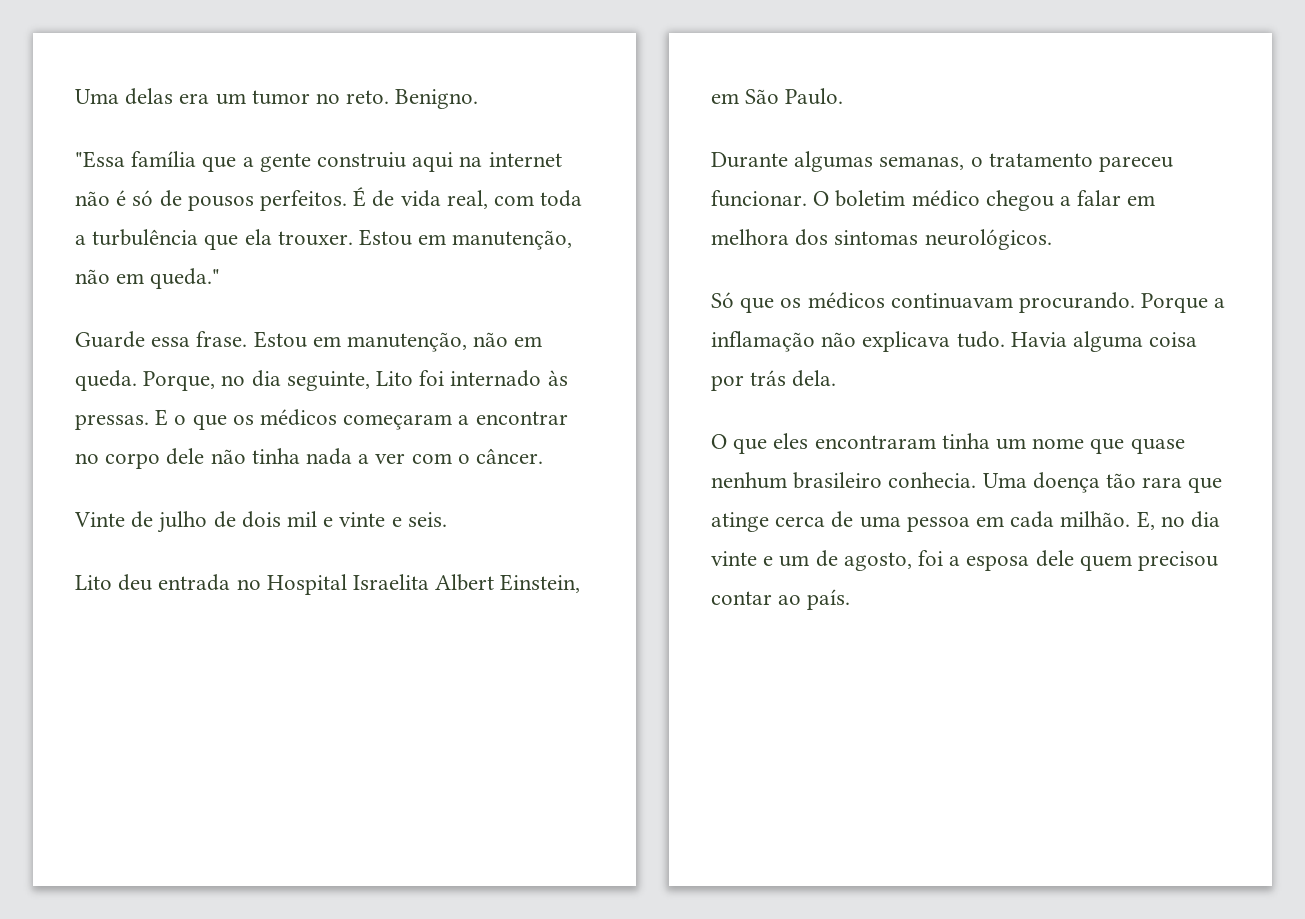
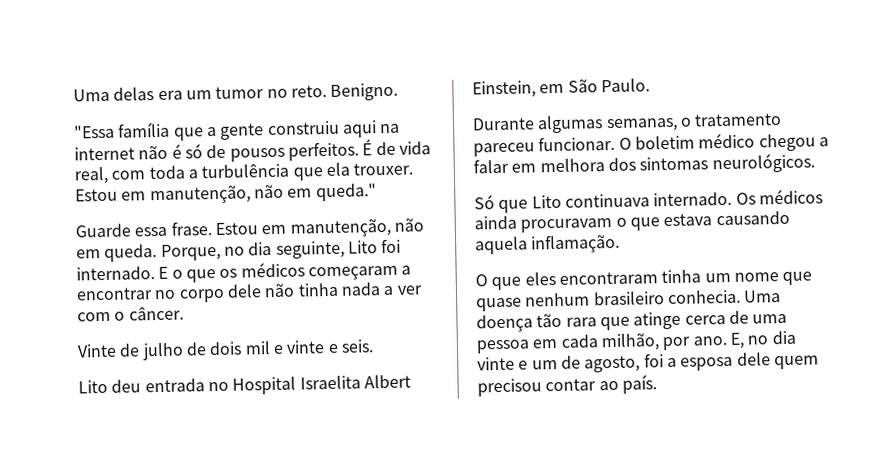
- Porque, no dia seguinte, Lito foi internado às pressas.
+ Porque, no dia seguinte, Lito foi internado.
- Só que os médicos continuavam procurando. Porque a inflamação não explicava tudo. Havia alguma coisa por trás dela.
+ Só que Lito continuava internado. Os médicos ainda procuravam o que estava causando aquela inflamação.
- Uma doença tão rara que atinge cerca de uma pessoa em cada milhão.
+ Uma doença tão rara que atinge cerca de uma pessoa em cada milhão, por ano.

